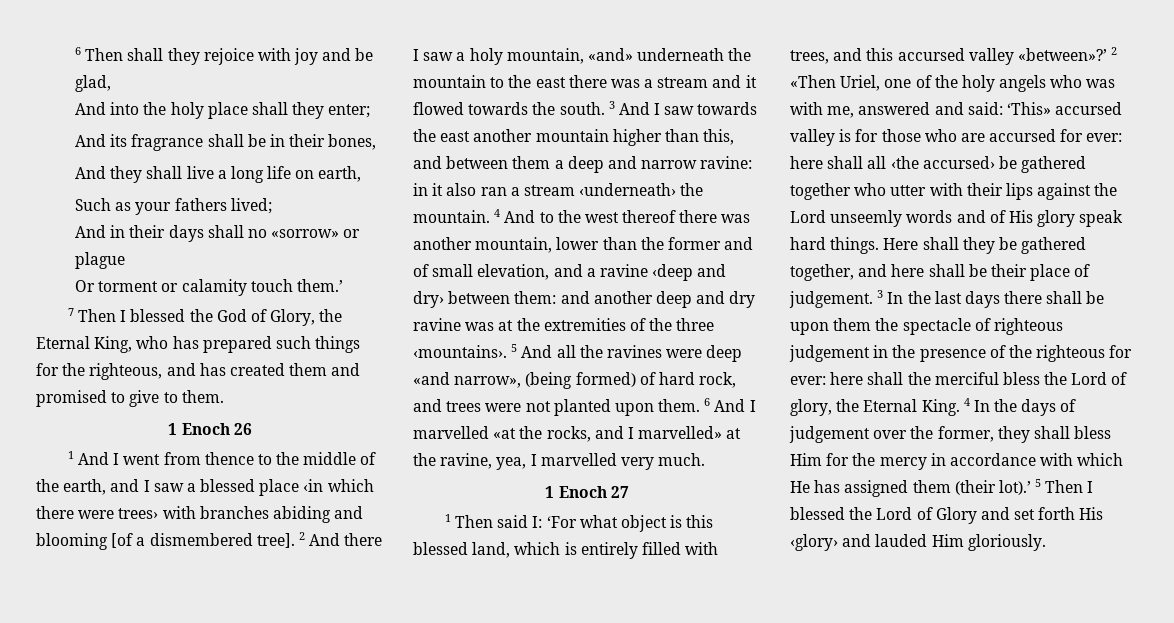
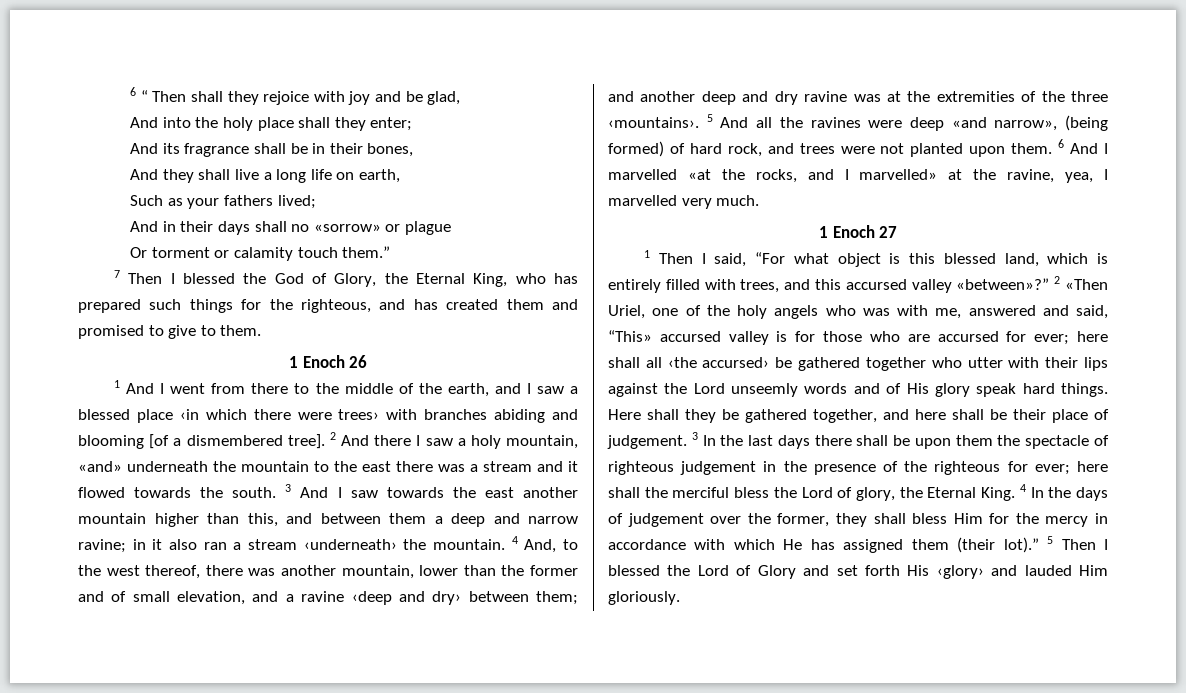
- 6 Then shall they rejoice with joy and be glad,
+ 6 “ Then shall they rejoice with joy and be glad,
- Or torment or calamity touch them.’
+ Or torment or calamity touch them.”
- 1 And I went from thence to the middle of the earth, and I saw a blessed place ‹in which there were trees› with branches abiding and blooming [of a dismembered tree].
+ 1 And I went from there to the middle of the earth, and I saw a blessed place ‹in which there were trees› with branches abiding and blooming [of a dismembered tree].
- 3 And I saw towards the east another mountain higher than this, and between them a deep and narrow ravine: in it also ran a stream ‹underneath› the mountain.
+ 3 And I saw towards the east another mountain higher than this, and between them a deep and narrow ravine; in it also ran a stream ‹underneath› the mountain.
- 4 And to the west thereof there was another mountain, lower than the former and of small elevation, and a ravine ‹deep and dry› between them: and another deep and dry ravine was at the extremities of the three ‹mountains›.
+ 4 And, to the west thereof, there was another mountain, lower than the former and of small elevation, and a ravine ‹deep and dry› between them; and another deep and dry ravine was at the extremities of the three ‹mountains›.
- 1 Then said I: ‘For what object is this blessed land, which is entirely filled with trees, and this accursed valley «between»?’
+ 1 Then I said, “For what object is this blessed land, which is entirely filled with trees, and this accursed valley «between»?”
- 2 «Then Uriel, one of the holy angels who was with me, answered and said: ‘This» accursed valley is for those who are accursed for ever: here shall all ‹the accursed› be gathered together who utter with their lips against the Lord unseemly words and of His glory speak hard things.
+ 2 «Then Uriel, one of the holy angels who was with me, answered and said, “This» accursed valley is for those who are accursed for ever; here shall all ‹the accursed› be gathered together who utter with their lips against the Lord unseemly words and of His glory speak hard things.
- 3 In the last days there shall be upon them the spectacle of righteous judgement in the presence of the righteous for ever: here shall the merciful bless the Lord of glory, the Eternal King.
+ 3 In the last days there shall be upon them the spectacle of righteous judgement in the presence of the righteous for ever; here shall the merciful bless the Lord of glory, the Eternal King.
- 4 In the days of judgement over the former, they shall bless Him for the mercy in accordance with which He has assigned them (their lot).’
+ 4 In the days of judgement over the former, they shall bless Him for the mercy in accordance with which He has assigned them (their lot).”

